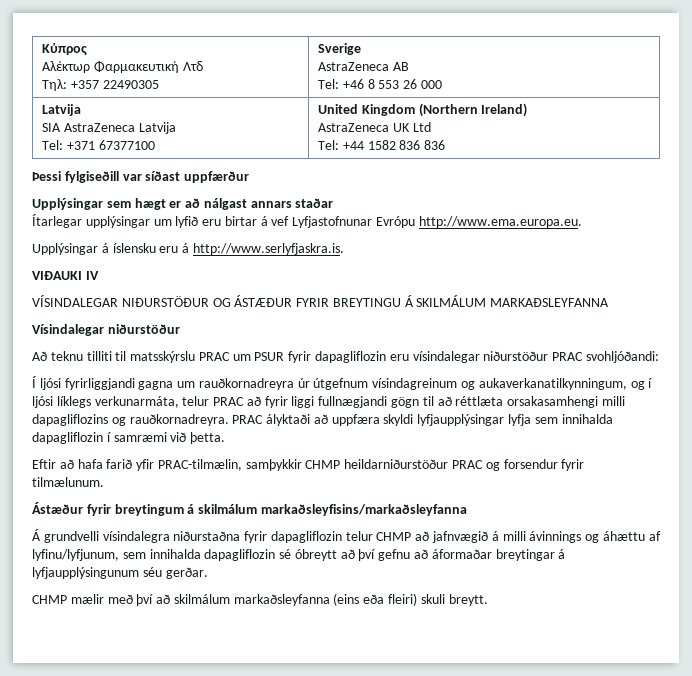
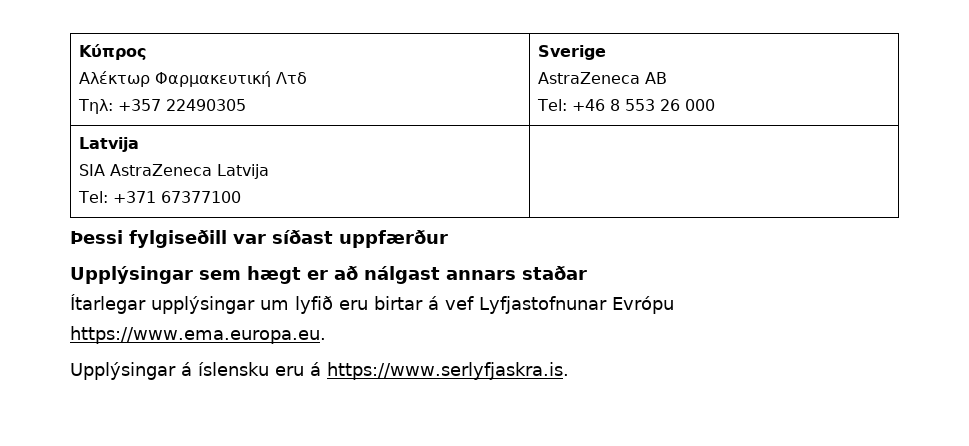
  Κύπρος
  Αλέκτωρ Φαρµακευτική Λτδ
  Τηλ: +357 22490305 | Sverige
  AstraZeneca AB
  Tel: +46 8 553 26 000
  Latvija
  SIA AstraZeneca Latvija
- Tel: +371 67377100 | United Kingdom (Northern Ireland)
- AstraZeneca UK Ltd
- Tel: +44 1582 836 836
+ Tel: +371 67377100 |
- Ítarlegar upplýsingar um lyfið eru birtar á vef Lyfjastofnunar Evrópu http://www.ema.europa.eu.
+ Ítarlegar upplýsingar um lyfið eru birtar á vef Lyfjastofnunar Evrópu https://www.ema.europa.eu.
- Upplýsingar á íslensku eru á http://www.serlyfjaskra.is.
- VIÐAUKI IV
- VÍSINDALEGAR NIÐURSTÖÐUR OG ÁSTÆÐUR FYRIR BREYTINGU Á SKILMÁLUM MARKAÐSLEYFANNA
- Vísindalegar niðurstöður
- Að teknu tilliti til matsskýrslu PRAC um PSUR fyrir dapagliflozin eru vísindalegar niðurstöður PRAC svohljóðandi:
- Í ljósi fyrirliggjandi gagna um rauðkornadreyra úr útgefnum vísindagreinum og aukaverkanatilkynningum, og í ljósi líklegs verkunarmáta, telur PRAC að fyrir liggi fullnægjandi gögn til að réttlæta orsakasamhengi milli dapagliflozins og rauðkornadreyra. PRAC ályktaði að uppfæra skyldi lyfjaupplýsingar lyfja sem innihalda dapagliflozin í samræmi við þetta.
- Eftir að hafa farið yfir PRAC-tilmælin, samþykkir CHMP heildarniðurstöður PRAC og forsendur fyrir tilmælunum.
- Ástæður fyrir breytingum á skilmálum markaðsleyfisins/markaðsleyfanna
- Á grundvelli vísindalegra niðurstaðna fyrir dapagliflozin telur CHMP að jafnvægið á milli ávinnings og áhættu af lyfinu/lyfjunum, sem innihalda dapagliflozin sé óbreytt að því gefnu að áformaðar breytingar á lyfjaupplýsingunum séu gerðar.
- CHMP mælir með því að skilmálum markaðsleyfanna (eins eða fleiri) skuli breytt.
+ Upplýsingar á íslensku eru á https://www.serlyfjaskra.is.

